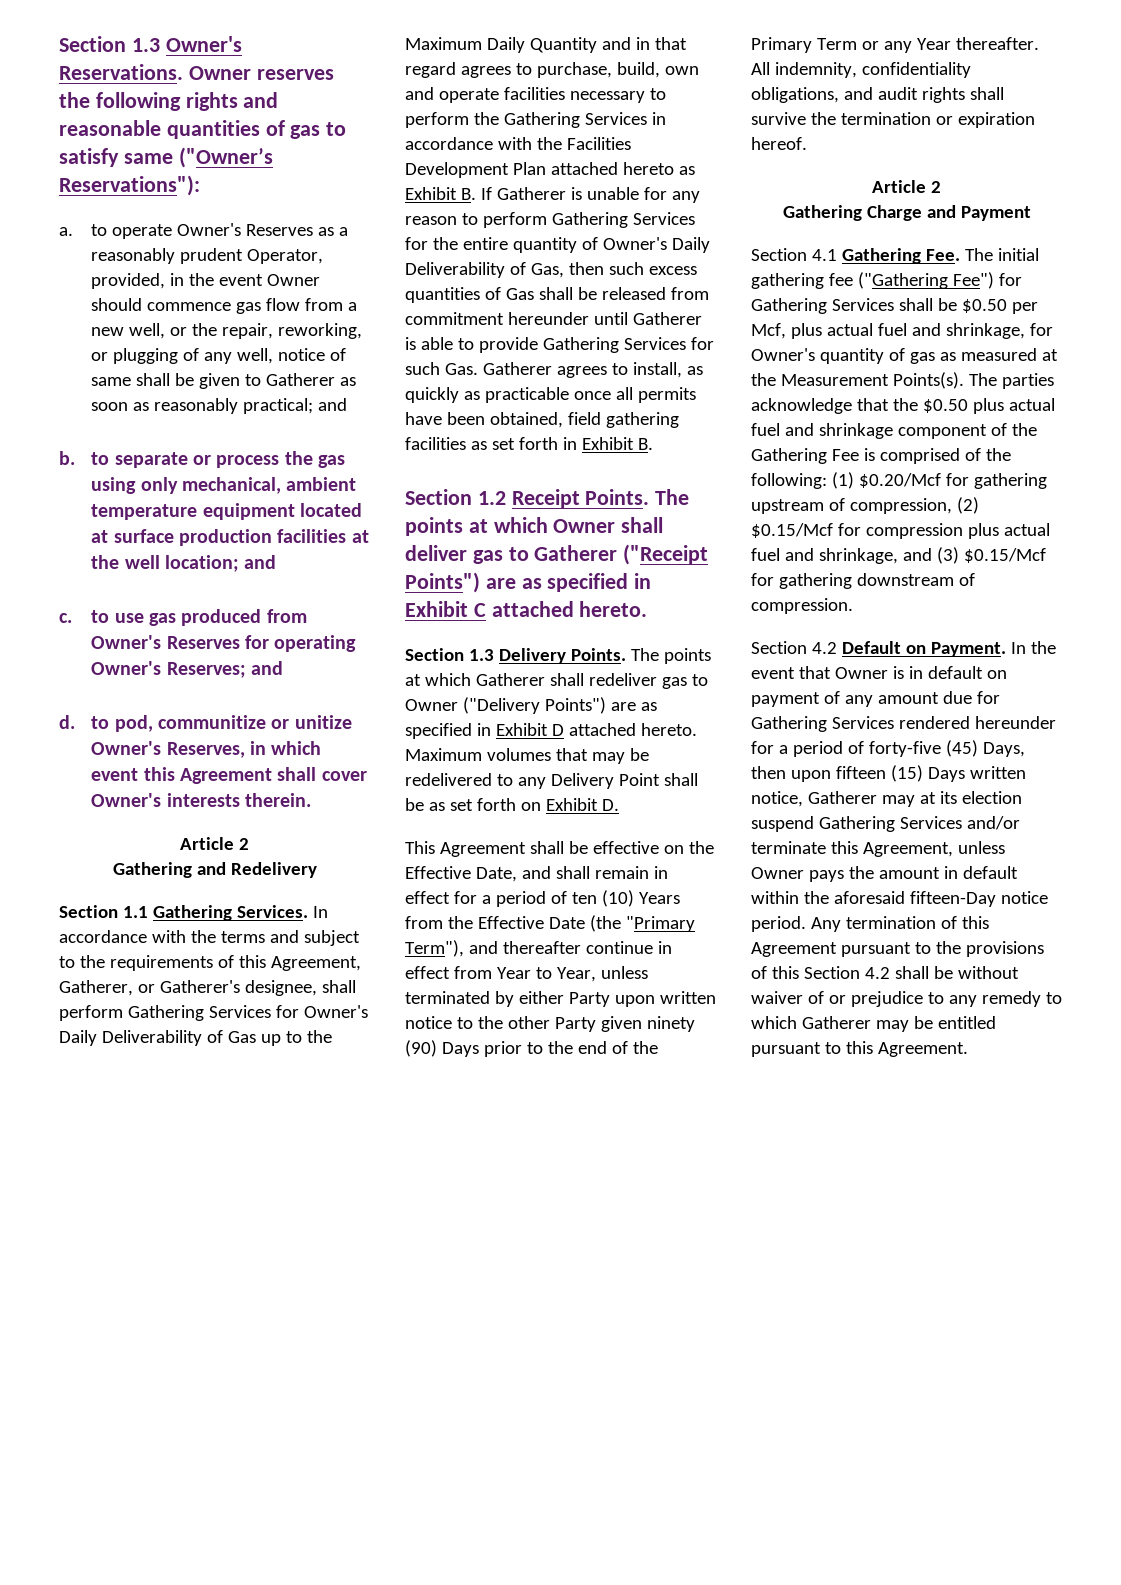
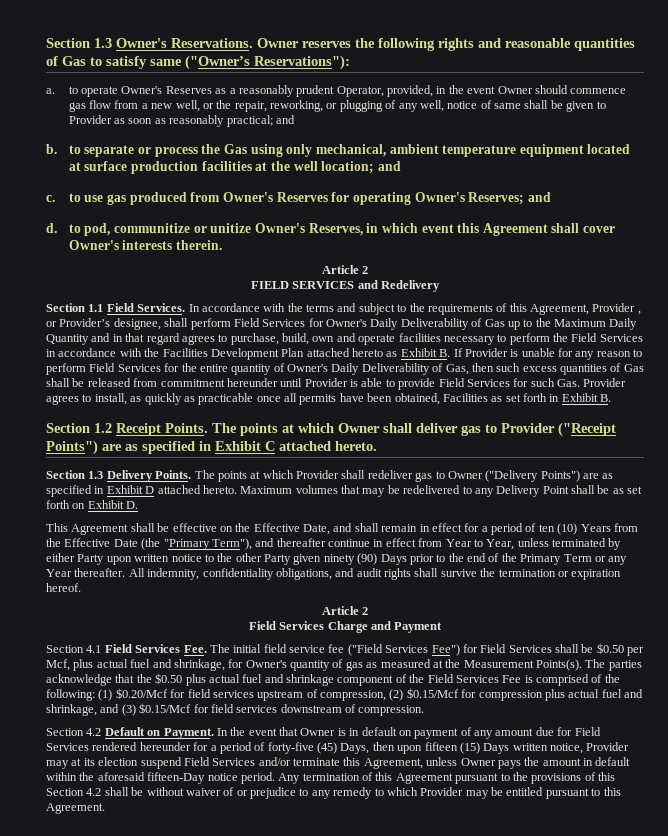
- Owner reserves the following rights and reasonable quantities of gas to satisfy same ("Owner’s Reservations"):
+ Owner reserves the following rights and reasonable quantities of Gas to satisfy same ("Owner’s Reservations"):
- a. to operate Owner's Reserves as a reasonably prudent Operator, provided, in the event Owner should commence gas flow from a new well, or the repair, reworking, or plugging of any well, notice of same shall be given to Gatherer as soon as reasonably practical; and
+ a. to operate Owner's Reserves as a reasonably prudent Operator, provided, in the event Owner should commence gas flow from a new well, or the repair, reworking, or plugging of any well, notice of same shall be given to Provider as soon as reasonably practical; and
- b. to separate or process the gas using only mechanical, ambient temperature equipment located at surface production facilities at the well location; and
+ b. to separate or process the Gas using only mechanical, ambient temperature equipment located at surface production facilities at the well location; and
- Gathering and Redelivery
+ FIELD SERVICES and Redelivery
- Section 1.1 Gathering Services.
+ Section 1.1 Field Services.
- In accordance with the terms and subject to the requirements of this Agreement, Gatherer, or Gatherer's designee, shall perform Gathering Services for Owner's Daily Deliverability of Gas up to the Maximum Daily Quantity and in that regard agrees to purchase, build, own and operate facilities necessary to perform the Gathering Services in accordance with the Facilities Development Plan attached hereto as Exhibit B. If Gatherer is unable for any reason to perform Gathering Services for the entire quantity of Owner's Daily Deliverability of Gas, then such excess quantities of Gas shall be released from commitment hereunder until Gatherer is able to provide Gathering Services for such Gas. Gatherer agrees to install, as quickly as practicable once all permits have been obtained, field gathering facilities as set forth in Exhibit B.
+ In accordance with the terms and subject to the requirements of this Agreement, Provider , or Provider’s designee, shall perform Field Services for Owner's Daily Deliverability of Gas up to the Maximum Daily Quantity and in that regard agrees to purchase, build, own and operate facilities necessary to perform the Field Services in accordance with the Facilities Development Plan attached hereto as Exhibit B. If Provider is unable for any reason to perform Field Services for the entire quantity of Owner's Daily Deliverability of Gas, then such excess quantities of Gas shall be released from commitment hereunder until Provider is able to provide Field Services for such Gas. Provider agrees to install, as quickly as practicable once all permits have been obtained, Facilities as set forth in Exhibit B.
- The points at which Owner shall deliver gas to Gatherer ("Receipt Points") are as specified in Exhibit C attached hereto.
+ The points at which Owner shall deliver gas to Provider ("Receipt Points") are as specified in Exhibit C attached hereto.
- The points at which Gatherer shall redeliver gas to Owner ("Delivery Points") are as specified in Exhibit D attached hereto.
+ The points at which Provider shall redeliver gas to Owner ("Delivery Points") are as specified in Exhibit D attached hereto.
- Gathering Charge and Payment
+ Field Services Charge and Payment
- Section 4.1 Gathering Fee. The initial gathering fee ("Gathering Fee") for Gathering Services shall be $0.50 per Mcf, plus actual fuel and shrinkage, for Owner's quantity of gas as measured at the Measurement Points(s).
+ Section 4.1 Field Services Fee. The initial field service fee ("Field Services Fee") for Field Services shall be $0.50 per Mcf, plus actual fuel and shrinkage, for Owner's quantity of gas as measured at the Measurement Points(s).
- The parties acknowledge that the $0.50 plus actual fuel and shrinkage component of the Gathering Fee is comprised of the following: (1) $0.20/Mcf for gathering upstream of compression, (2) $0.15/Mcf for compression plus actual fuel and shrinkage, and (3) $0.15/Mcf for gathering downstream of compression.
+ The parties acknowledge that the $0.50 plus actual fuel and shrinkage component of the Field Services Fee is comprised of the following: (1) $0.20/Mcf for field services upstream of compression, (2) $0.15/Mcf for compression plus actual fuel and shrinkage, and (3) $0.15/Mcf for field services downstream of compression.
- In the event that Owner is in default on payment of any amount due for Gathering Services rendered hereunder for a period of forty-five (45) Days, then upon fifteen (15) Days written notice, Gatherer may at its election suspend Gathering Services and/or terminate this Agreement, unless Owner pays the amount in default within the aforesaid fifteen-Day notice period.
+ In the event that Owner is in default on payment of any amount due for Field Services rendered hereunder for a period of forty-five (45) Days, then upon fifteen (15) Days written notice, Provider may at its election suspend Field Services and/or terminate this Agreement, unless Owner pays the amount in default within the aforesaid fifteen-Day notice period.
- Any termination of this Agreement pursuant to the provisions of this Section 4.2 shall be without waiver of or prejudice to any remedy to which Gatherer may be entitled pursuant to this Agreement.
+ Any termination of this Agreement pursuant to the provisions of this Section 4.2 shall be without waiver of or prejudice to any remedy to which Provider may be entitled pursuant to this Agreement.

